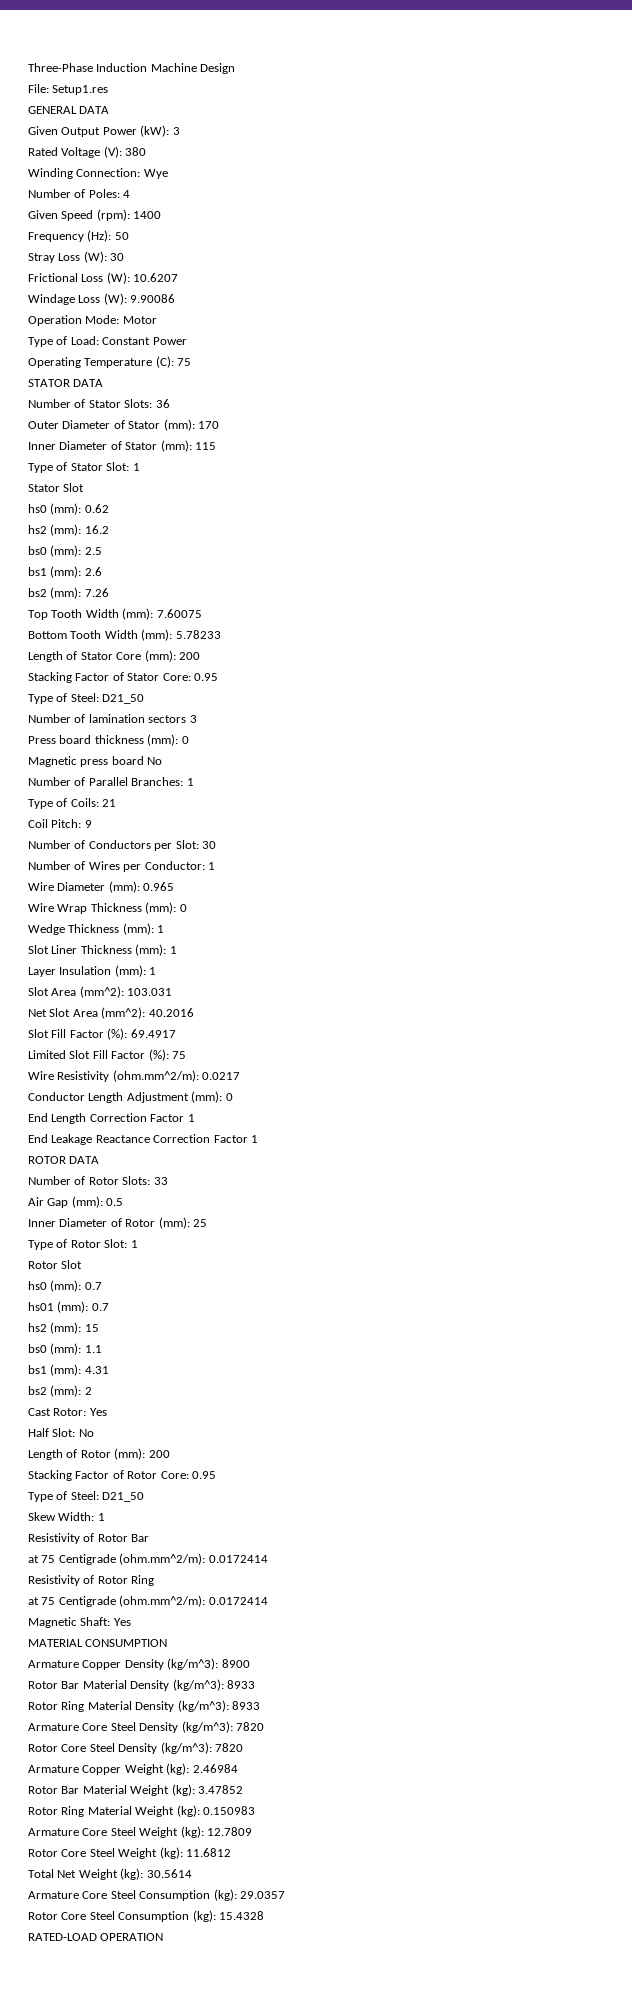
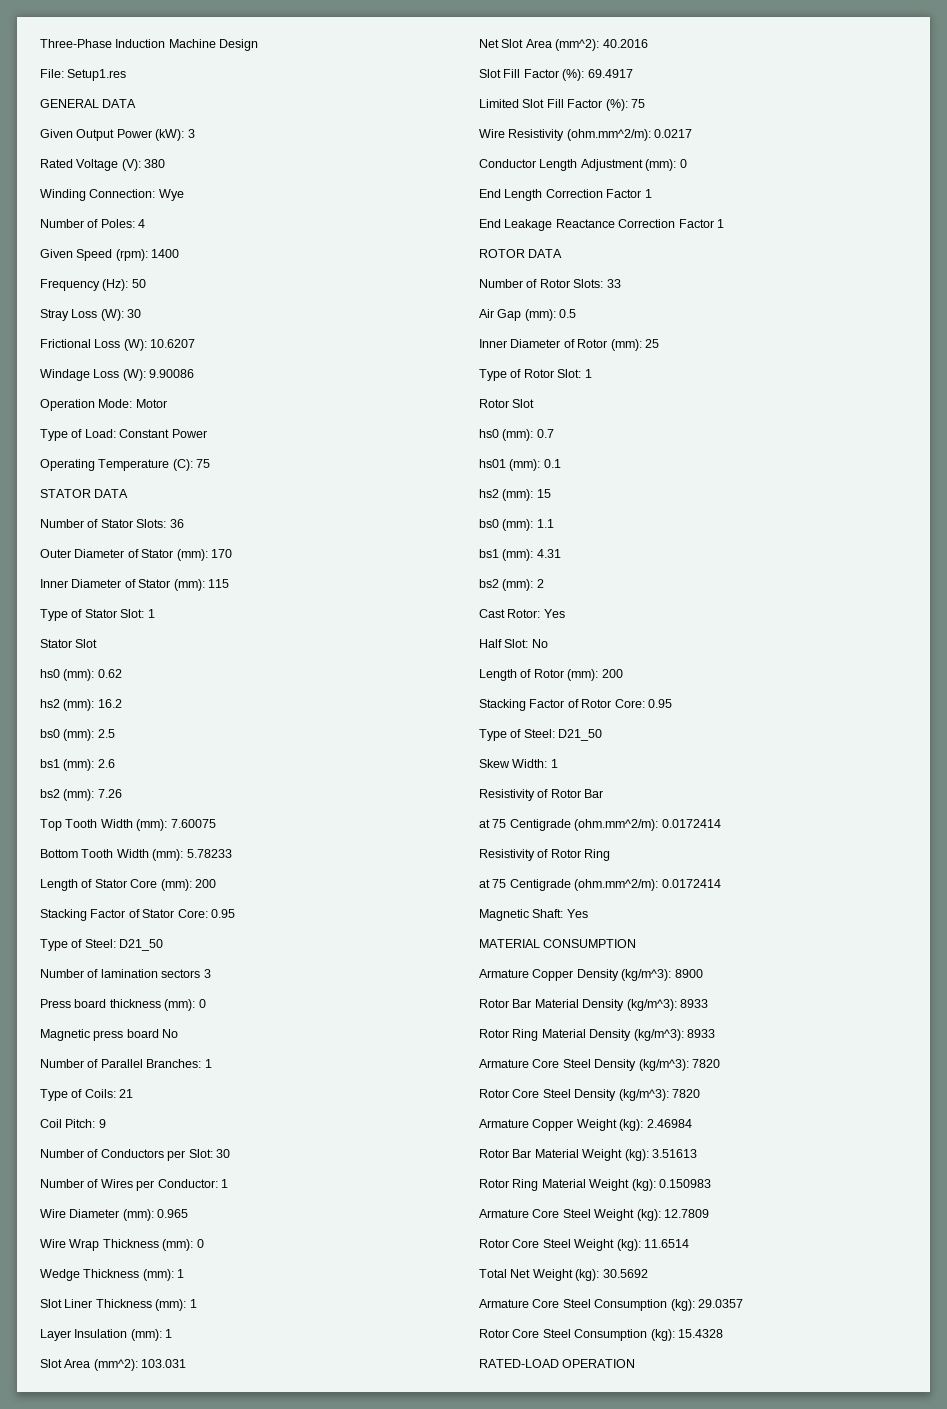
- hs01 (mm): 0.7
+ hs01 (mm): 0.1
- Rotor Bar Material Weight (kg): 3.47852
+ Rotor Bar Material Weight (kg): 3.51613
- Rotor Core Steel Weight (kg): 11.6812
+ Rotor Core Steel Weight (kg): 11.6514
- Total Net Weight (kg): 30.5614
+ Total Net Weight (kg): 30.5692

